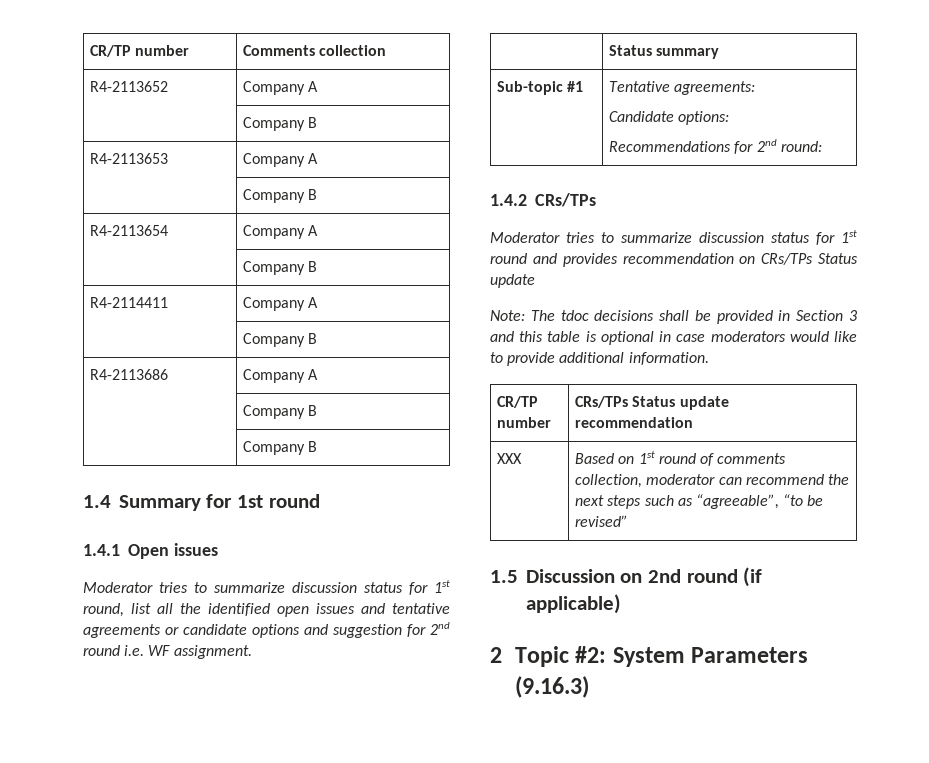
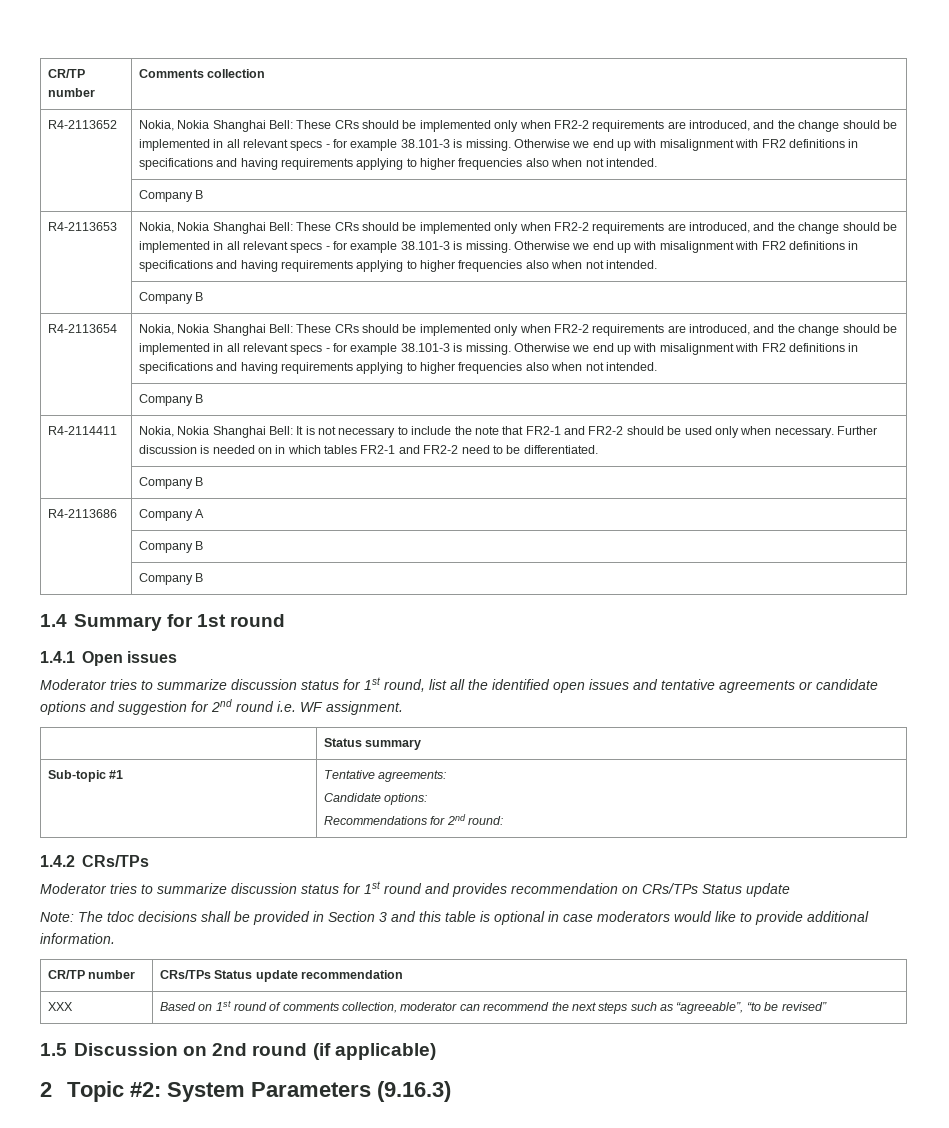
- R4-2113652 | Company A
+ R4-2113652 | Nokia, Nokia Shanghai Bell: These CRs should be implemented only when FR2-2 requirements are introduced, and the change should be implemented in all relevant specs - for example 38.101-3 is missing. Otherwise we end up with misalignment with FR2 definitions in specifications and having requirements applying to higher frequencies also when not intended.
  | Company B
- R4-2113653 | Company A
+ R4-2113653 | Nokia, Nokia Shanghai Bell: These CRs should be implemented only when FR2-2 requirements are introduced, and the change should be implemented in all relevant specs - for example 38.101-3 is missing. Otherwise we end up with misalignment with FR2 definitions in specifications and having requirements applying to higher frequencies also when not intended.
  | Company B
- R4-2113654 | Company A
+ R4-2113654 | Nokia, Nokia Shanghai Bell: These CRs should be implemented only when FR2-2 requirements are introduced, and the change should be implemented in all relevant specs - for example 38.101-3 is missing. Otherwise we end up with misalignment with FR2 definitions in specifications and having requirements applying to higher frequencies also when not intended.
  | Company B
- R4-2114411 | Company A
+ R4-2114411 | Nokia, Nokia Shanghai Bell: It is not necessary to include the note that FR2-1 and FR2-2 should be used only when necessary. Further discussion is needed on in which tables FR2-1 and FR2-2 need to be differentiated.

